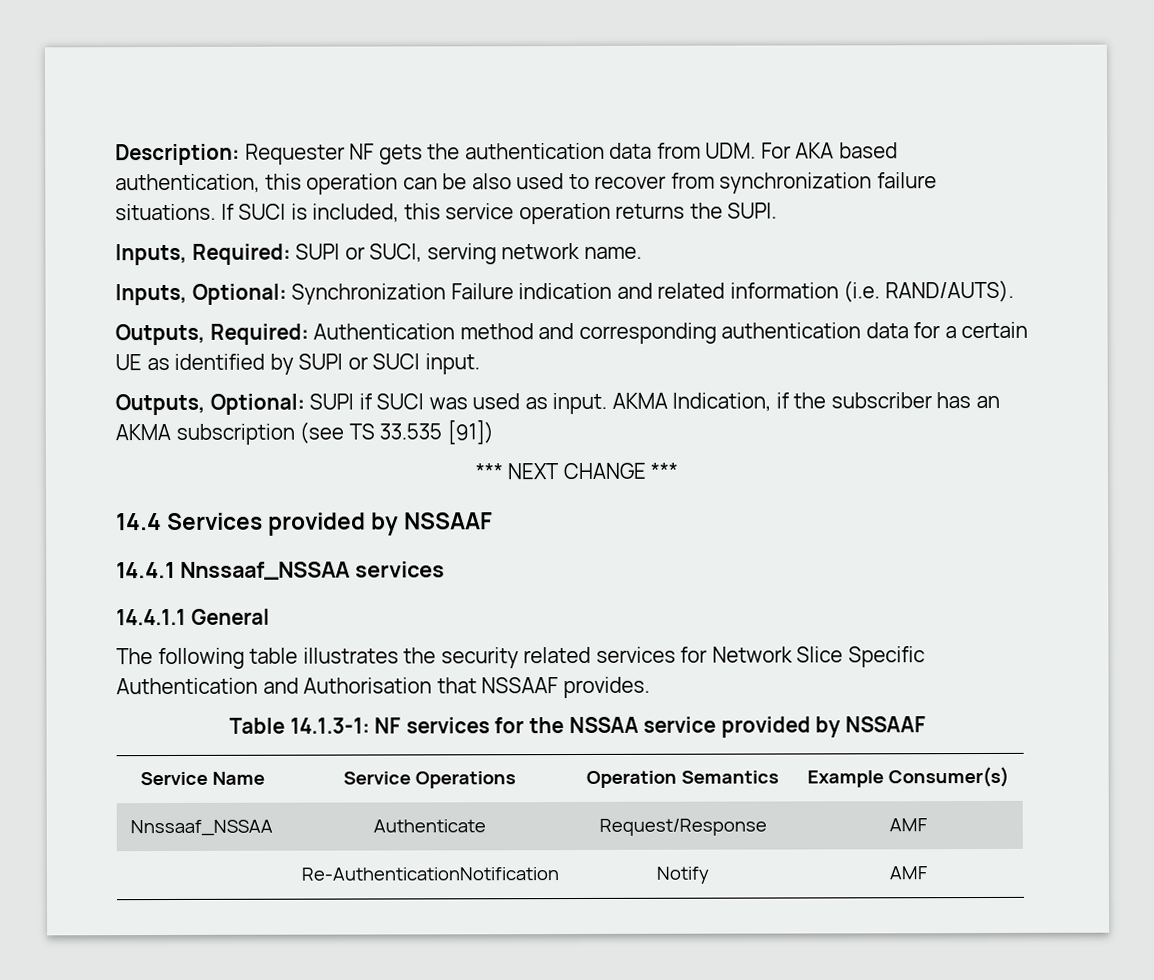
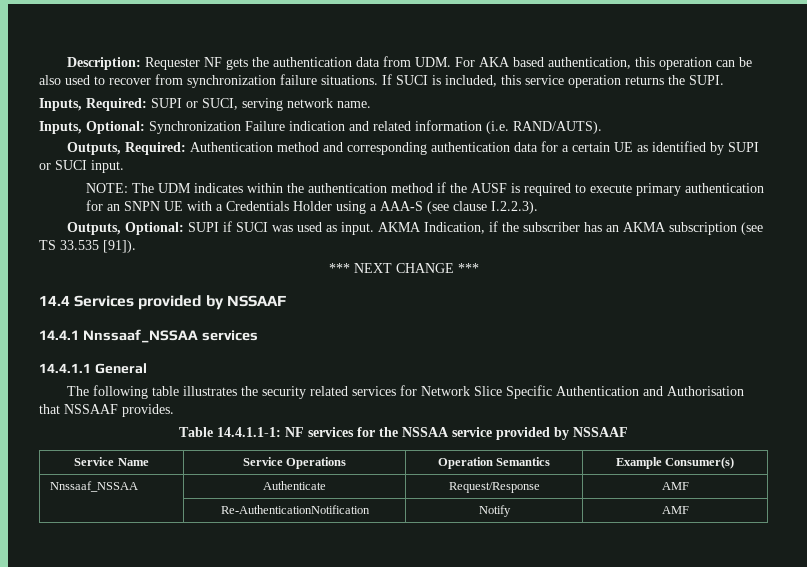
+ NOTE: The UDM indicates within the authentication method if the AUSF is required to execute primary authentication for an SNPN UE with a Credentials Holder using a AAA-S (see clause I.2.2.3).
- AKMA Indication, if the subscriber has an AKMA subscription (see TS 33.535 [91])
+ AKMA Indication, if the subscriber has an AKMA subscription (see TS 33.535 [91]).
- Table 14.1.3-1: NF services for the NSSAA service provided by NSSAAF
+ Table 14.4.1.1-1: NF services for the NSSAA service provided by NSSAAF

